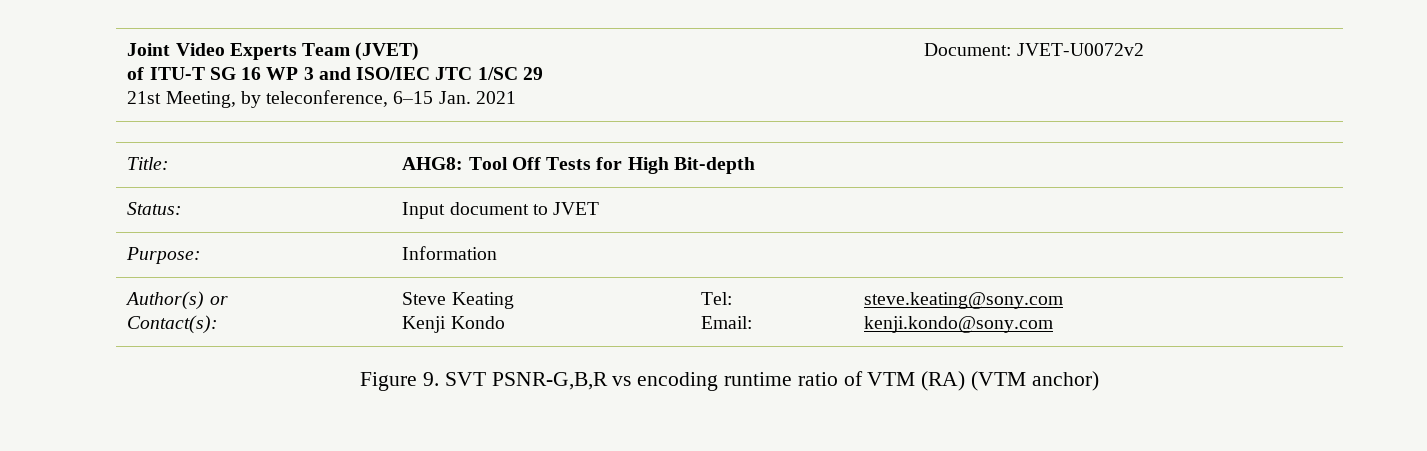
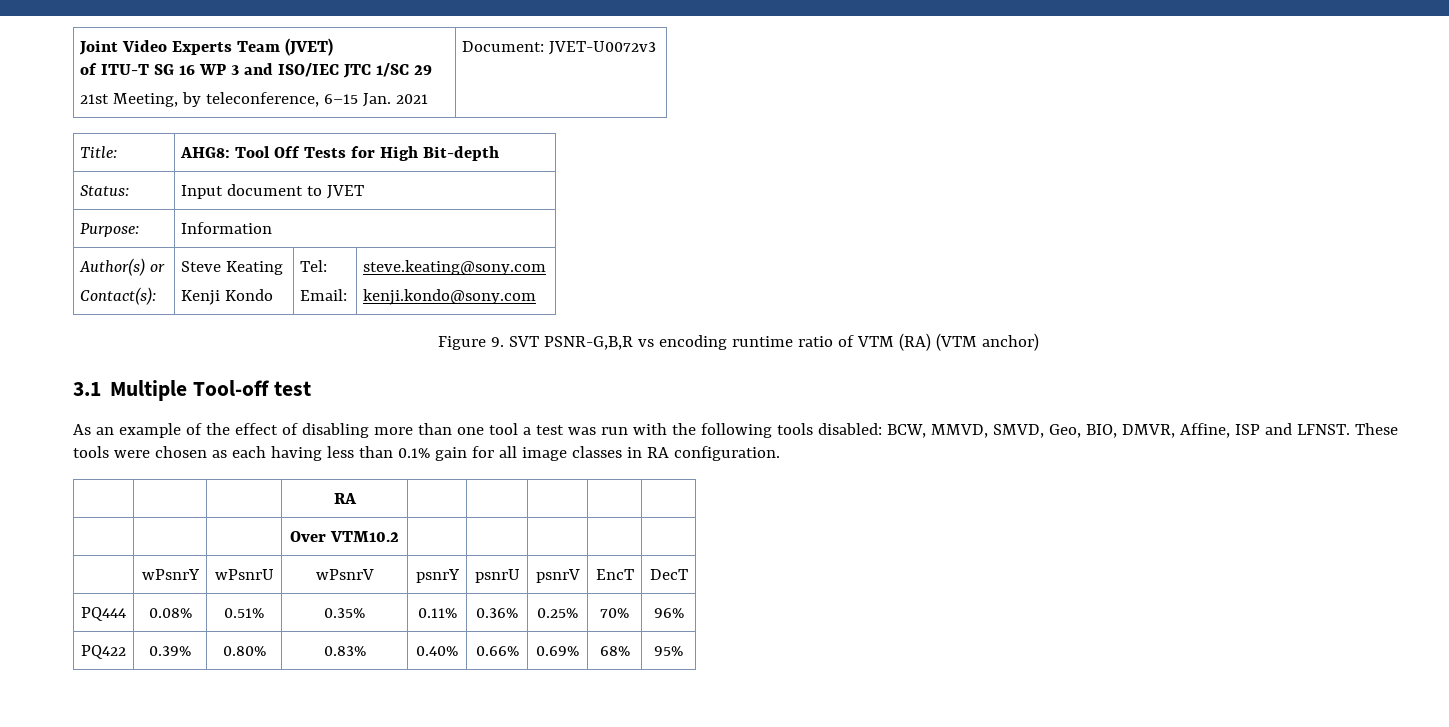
  Joint Video Experts Team (JVET)
  of ITU-T SG 16 WP 3 and ISO/IEC JTC 1/SC 29
- 21st Meeting, by teleconference, 6–15 Jan. 2021 | Document: JVET-U0072v2
+ 21st Meeting, by teleconference, 6–15 Jan. 2021 | Document: JVET-U0072v3
+ 3.1 Multiple Tool-off test
+ As an example of the effect of disabling more than one tool a test was run with the following tools disabled: BCW, MMVD, SMVD, Geo, BIO, DMVR, Affine, ISP and LFNST. These tools were chosen as each having less than 0.1% gain for all image classes in RA configuration.
+ | | | RA | | | | |
+ | | | Over VTM10.2 | | | | |
+ | wPsnrY | wPsnrU | wPsnrV | psnrY | psnrU | psnrV | EncT | DecT
+ PQ444 | 0.08% | 0.51% | 0.35% | 0.11% | 0.36% | 0.25% | 70% | 96%
+ PQ422 | 0.39% | 0.80% | 0.83% | 0.40% | 0.66% | 0.69% | 68% | 95%

